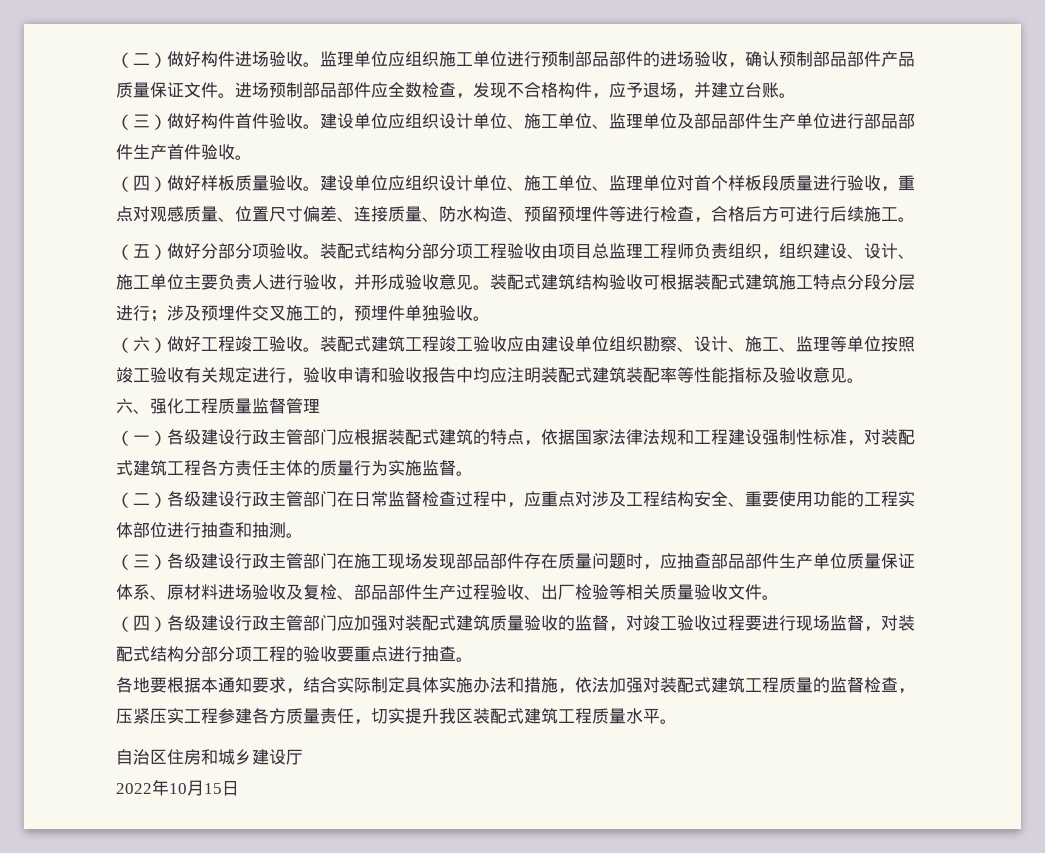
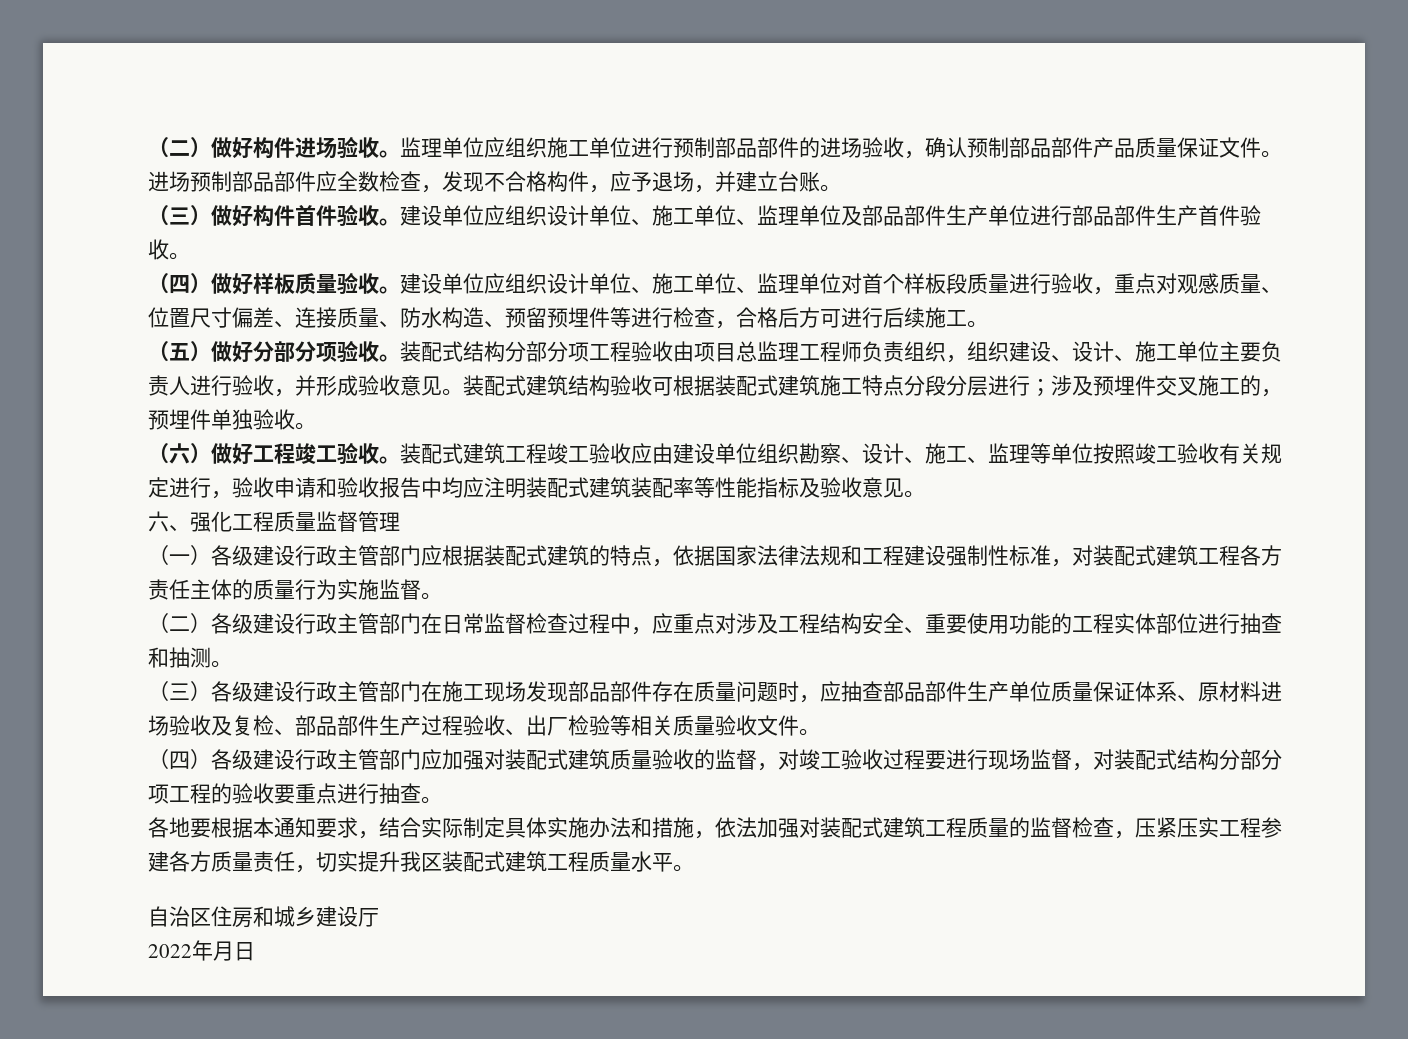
- 2022年10月15日
+ 2022年月日

